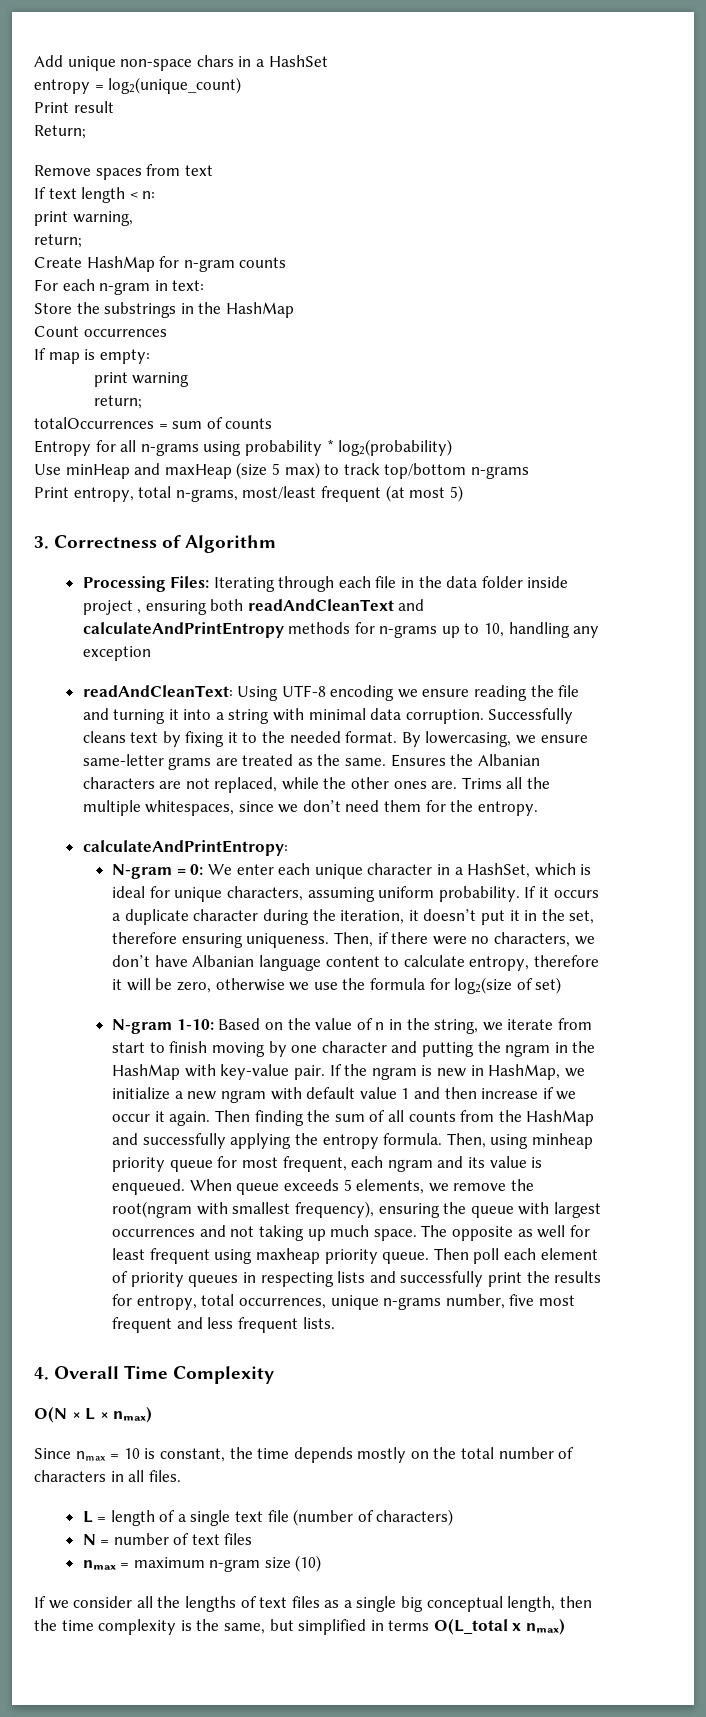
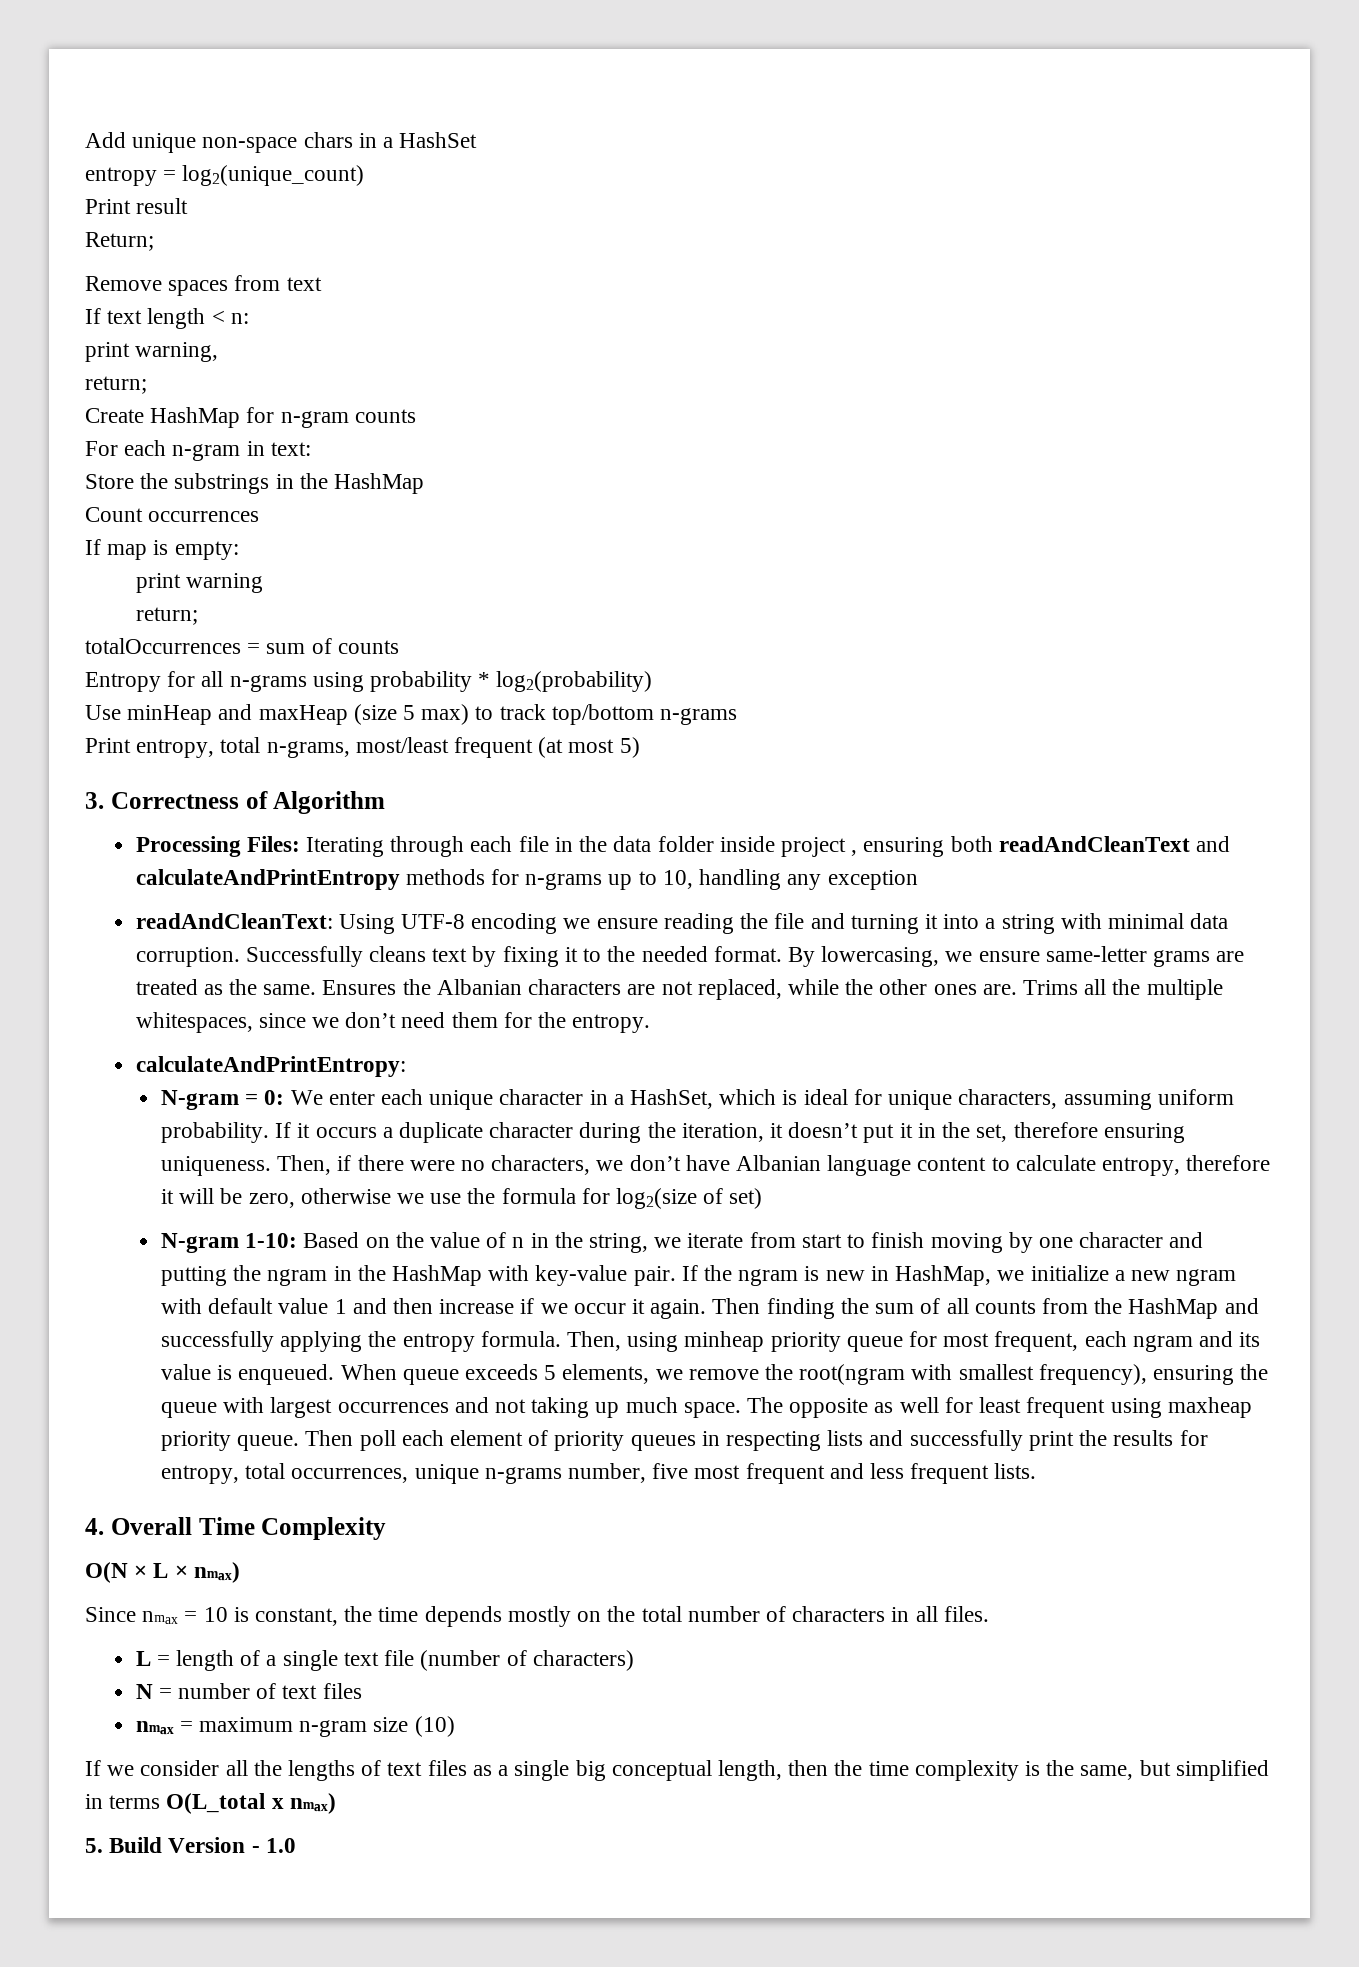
+ 5. Build Version - 1.0

